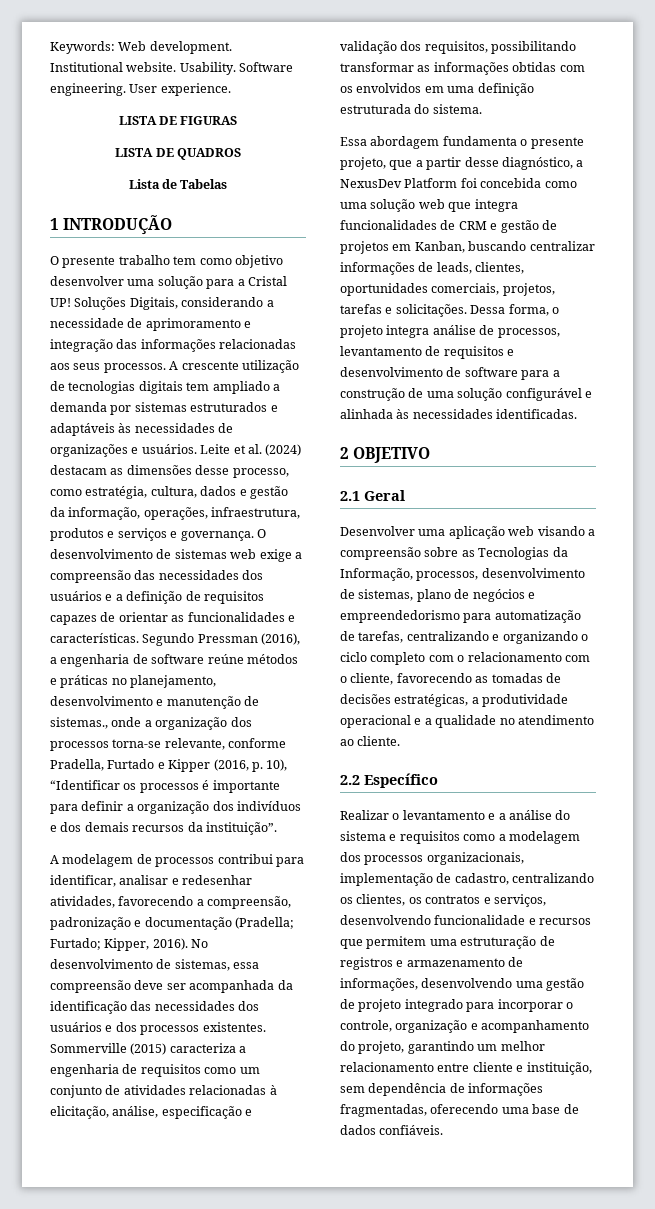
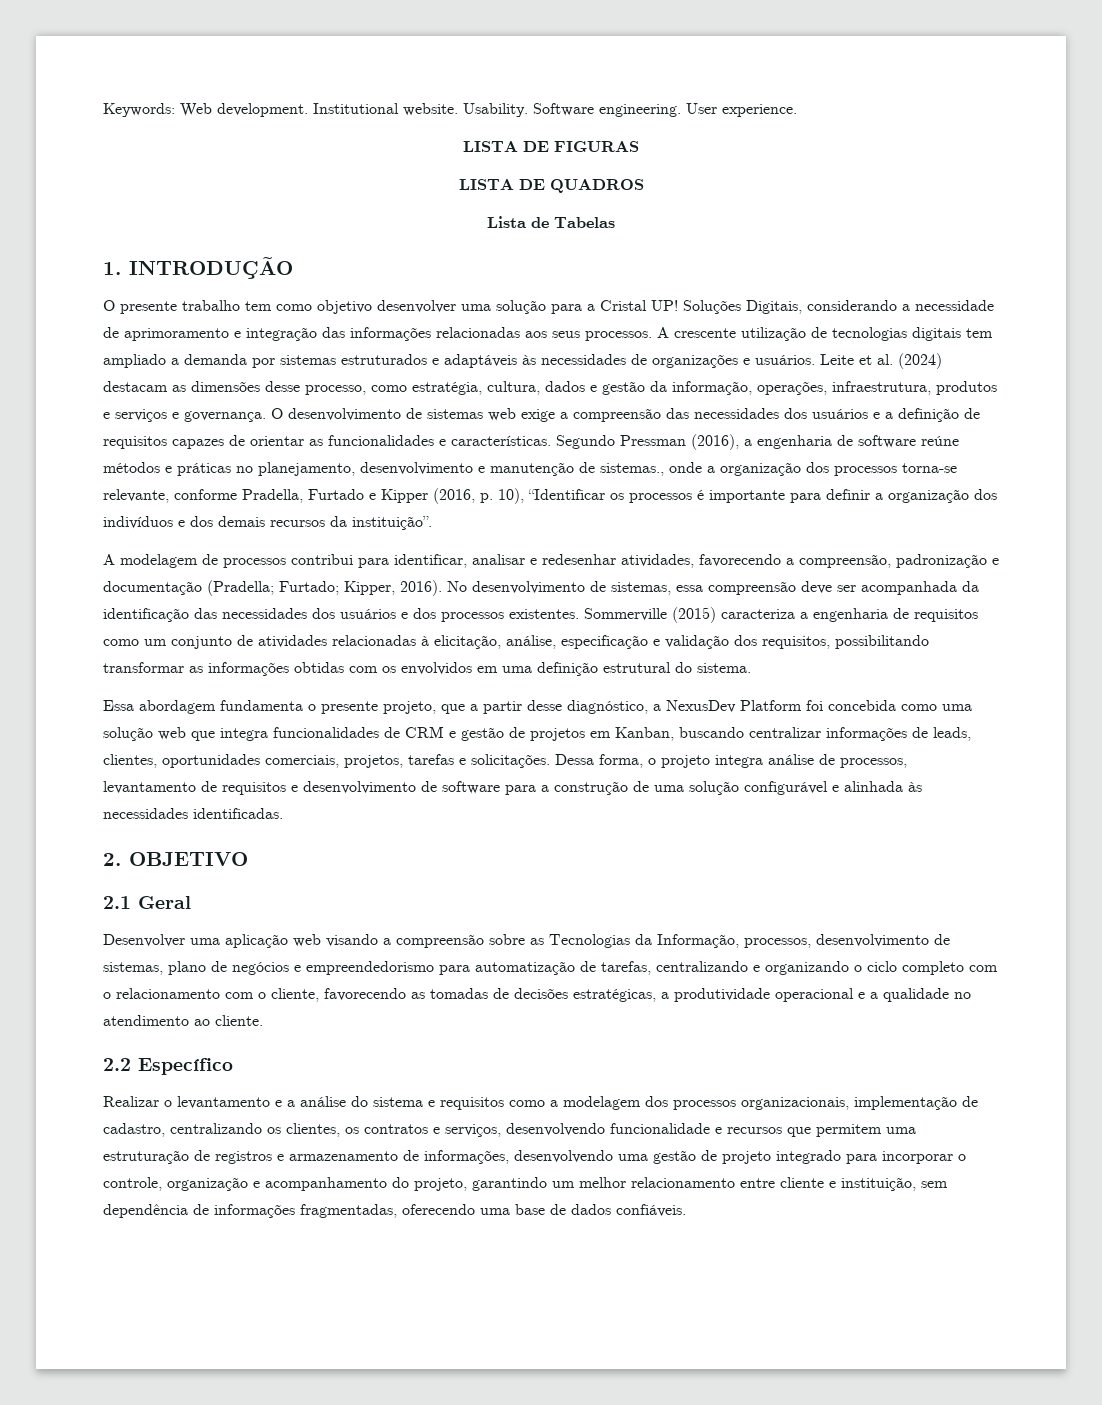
- 1 INTRODUÇÃO
+ 1. INTRODUÇÃO
- Sommerville (2015) caracteriza a engenharia de requisitos como um conjunto de atividades relacionadas à elicitação, análise, especificação e validação dos requisitos, possibilitando transformar as informações obtidas com os envolvidos em uma definição estruturada do sistema.
+ Sommerville (2015) caracteriza a engenharia de requisitos como um conjunto de atividades relacionadas à elicitação, análise, especificação e validação dos requisitos, possibilitando transformar as informações obtidas com os envolvidos em uma definição estrutural do sistema.
- 2 OBJETIVO
+ 2. OBJETIVO

